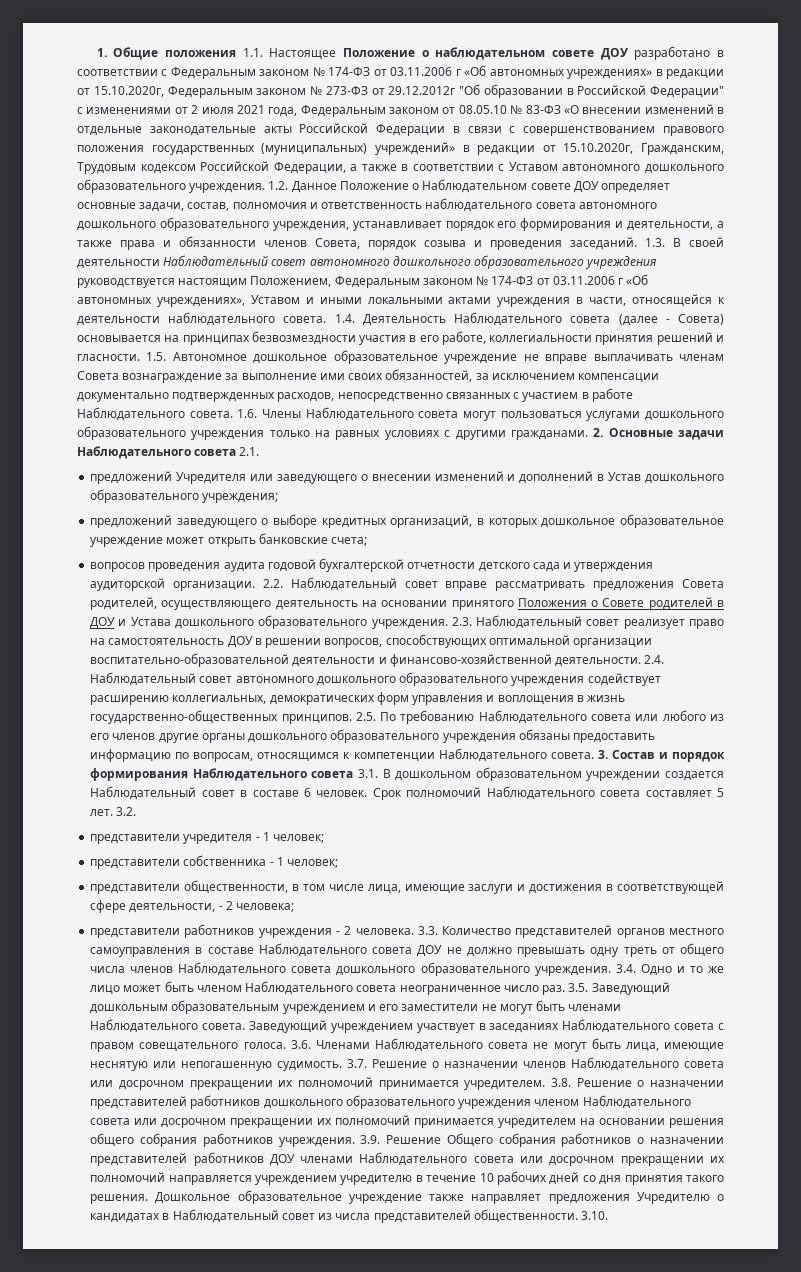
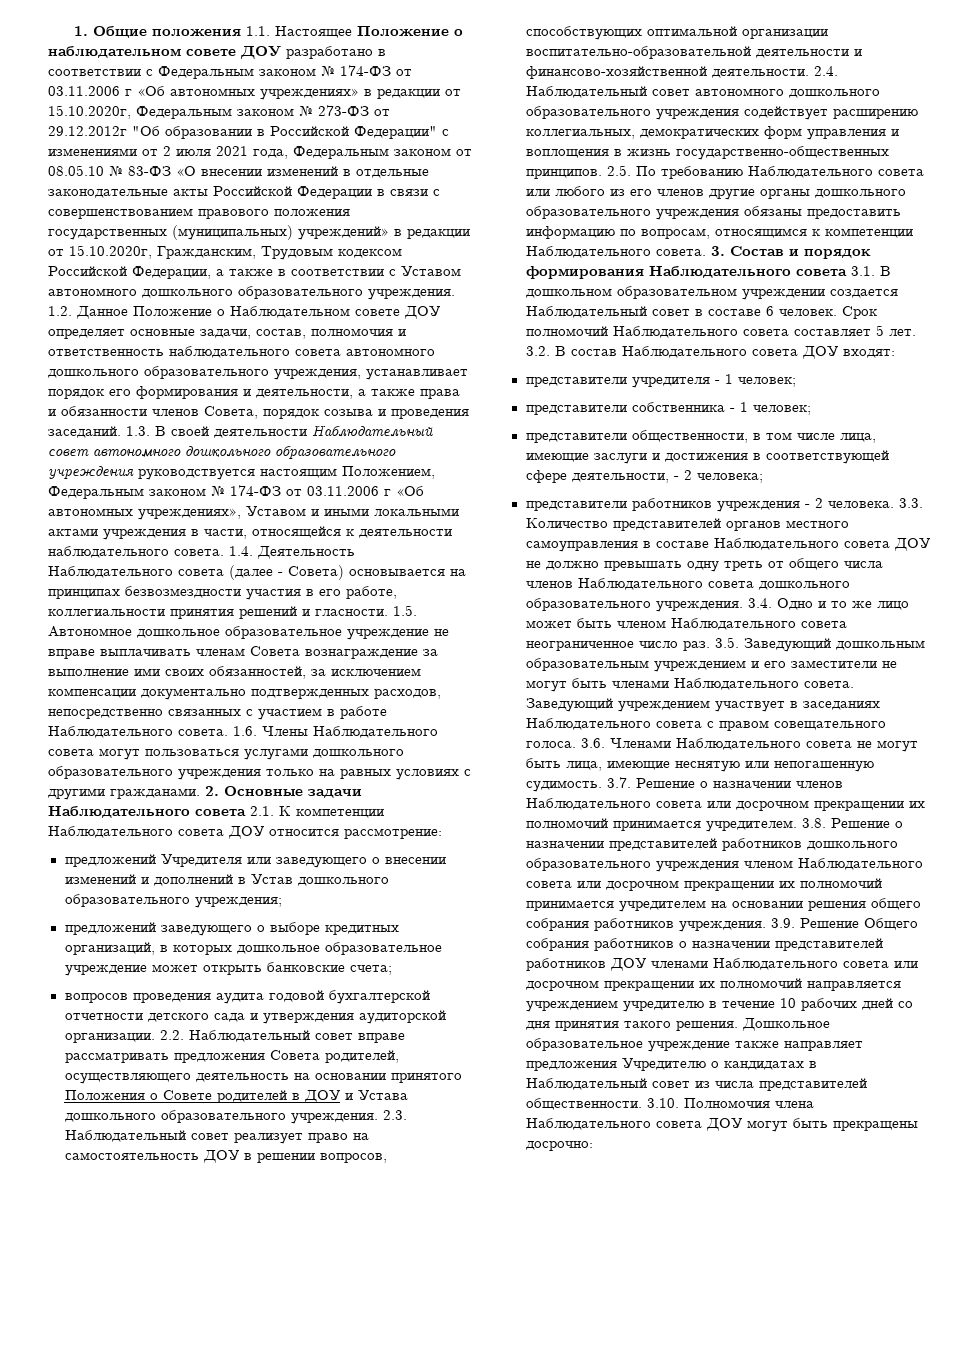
- 2. Основные задачи Наблюдательного совета 2.1.
+ 2. Основные задачи Наблюдательного совета 2.1. К компетенции Наблюдательного совета ДОУ относится рассмотрение:
- 3.2.
+ 3.2. В состав Наблюдательного совета ДОУ входят:
- 3.10.
+ 3.10. Полномочия члена Наблюдательного совета ДОУ могут быть прекращены досрочно:

